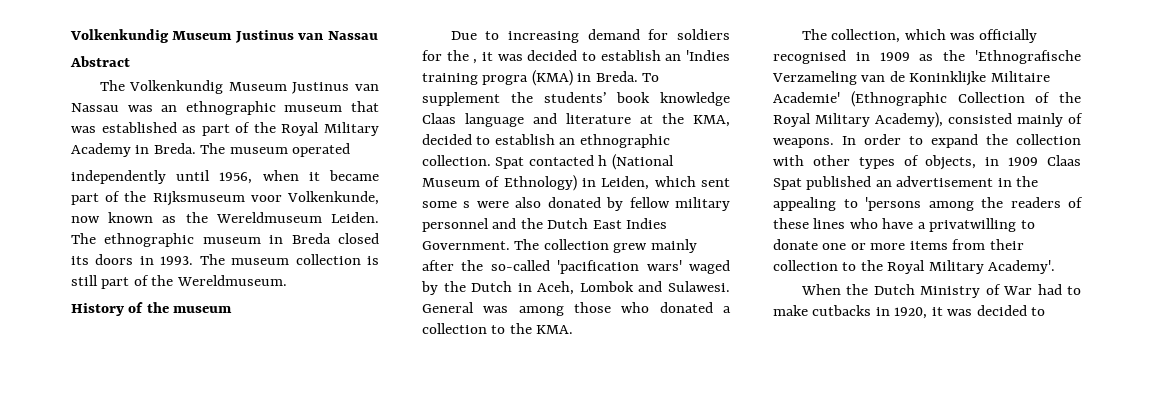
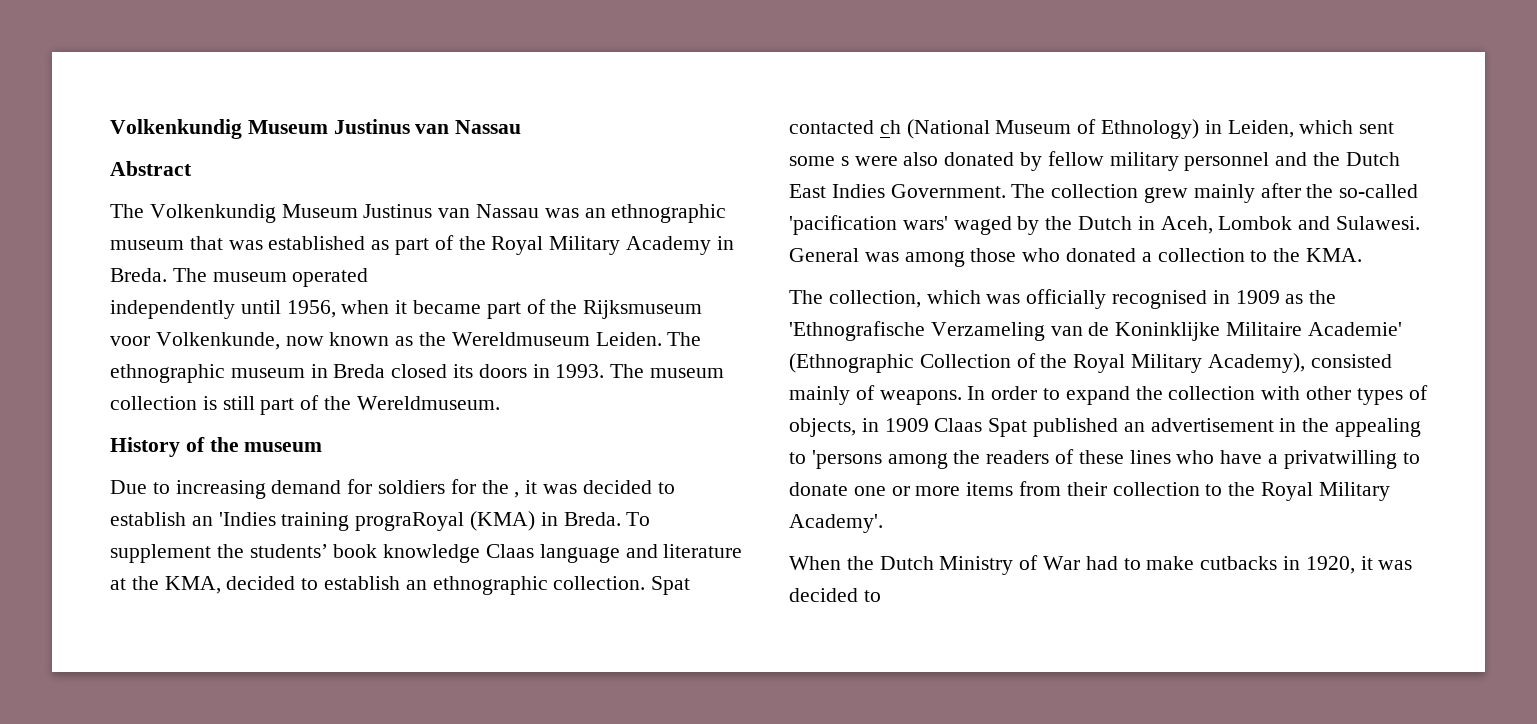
- Due to increasing demand for soldiers for the , it was decided to establish an 'Indies training progra (KMA) in Breda.
+ Due to increasing demand for soldiers for the , it was decided to establish an 'Indies training prograRoyal (KMA) in Breda.
- Spat contacted h (National Museum of Ethnology) in Leiden, which sent some s were also donated by fellow military personnel and the Dutch East Indies Government.
+ Spat contacted ch (National Museum of Ethnology) in Leiden, which sent some s were also donated by fellow military personnel and the Dutch East Indies Government.

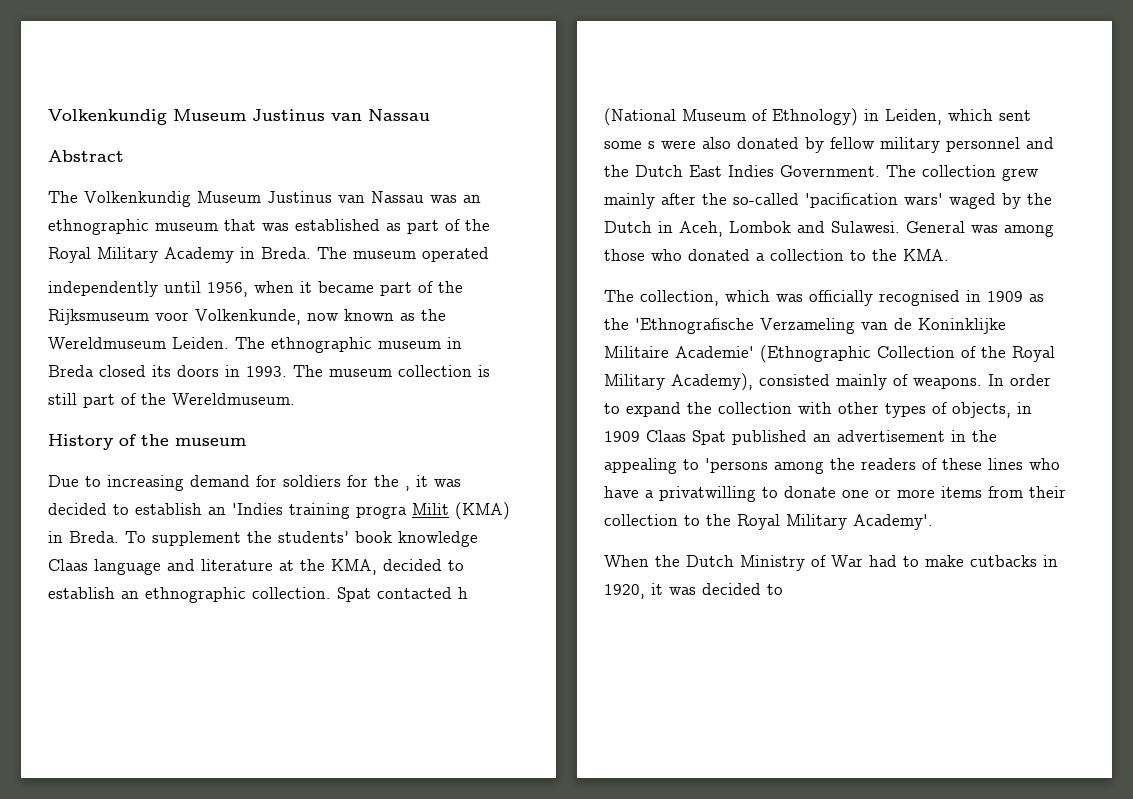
- Due to increasing demand for soldiers for the , it was decided to establish an 'Indies training prograRoyal (KMA) in Breda.
+ Due to increasing demand for soldiers for the , it was decided to establish an 'Indies training progra Milit (KMA) in Breda.
- Spat contacted ch (National Museum of Ethnology) in Leiden, which sent some s were also donated by fellow military personnel and the Dutch East Indies Government.
+ Spat contacted h (National Museum of Ethnology) in Leiden, which sent some s were also donated by fellow military personnel and the Dutch East Indies Government.

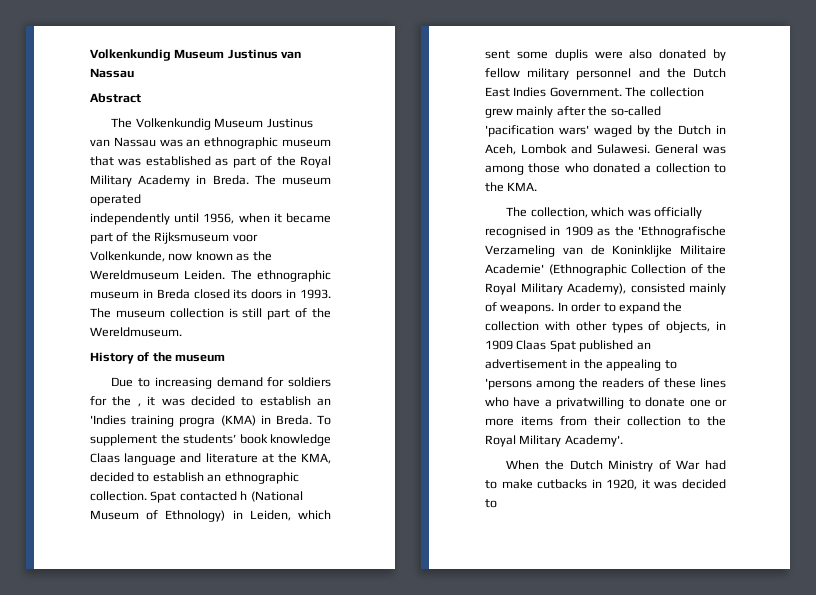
- Due to increasing demand for soldiers for the , it was decided to establish an 'Indies training progra Milit (KMA) in Breda.
+ Due to increasing demand for soldiers for the , it was decided to establish an 'Indies training progra (KMA) in Breda.
- Spat contacted h (National Museum of Ethnology) in Leiden, which sent some s were also donated by fellow military personnel and the Dutch East Indies Government.
+ Spat contacted h (National Museum of Ethnology) in Leiden, which sent some duplis were also donated by fellow military personnel and the Dutch East Indies Government.

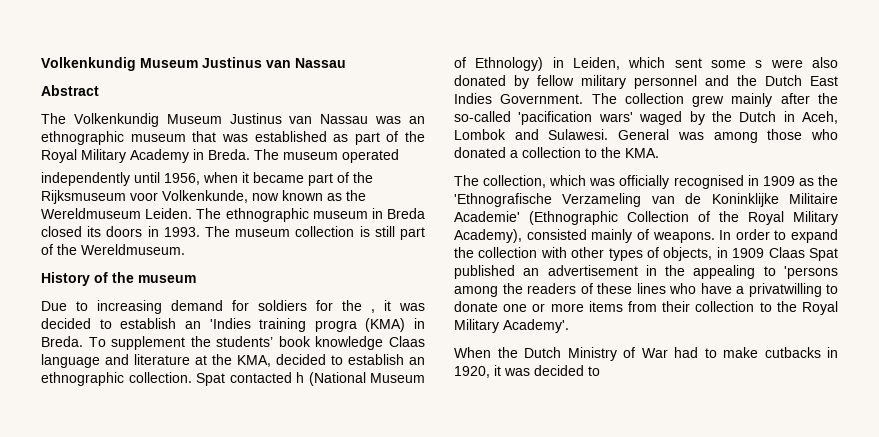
- Spat contacted h (National Museum of Ethnology) in Leiden, which sent some duplis were also donated by fellow military personnel and the Dutch East Indies Government.
+ Spat contacted h (National Museum of Ethnology) in Leiden, which sent some s were also donated by fellow military personnel and the Dutch East Indies Government.

